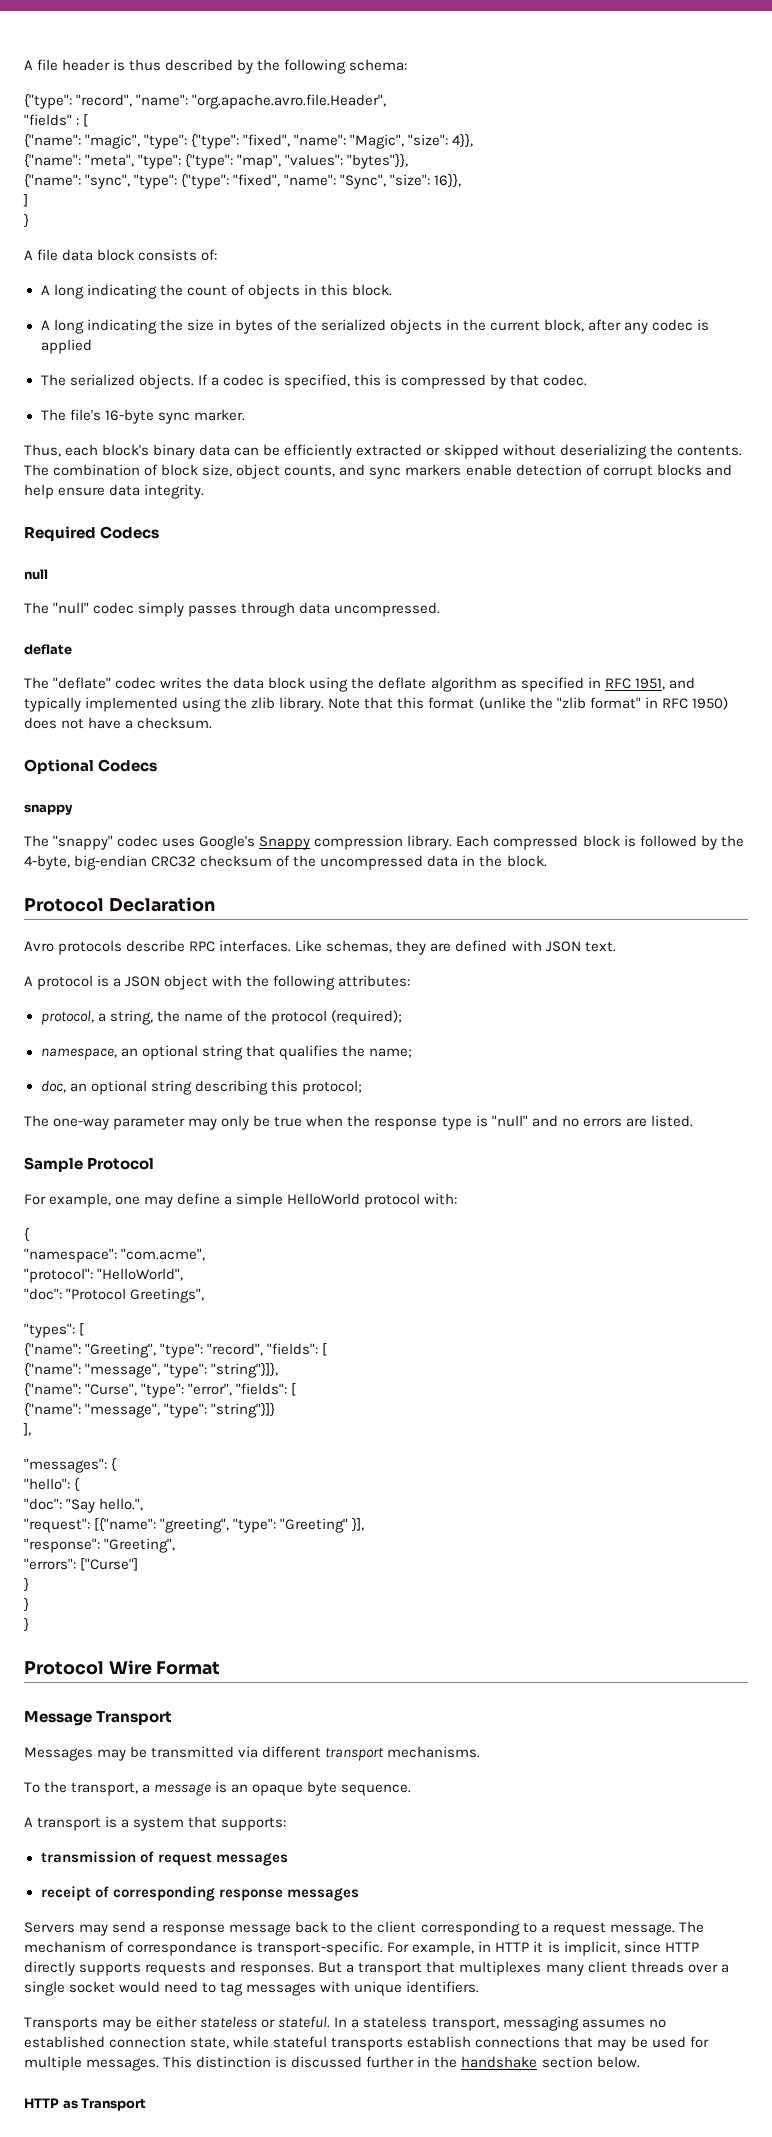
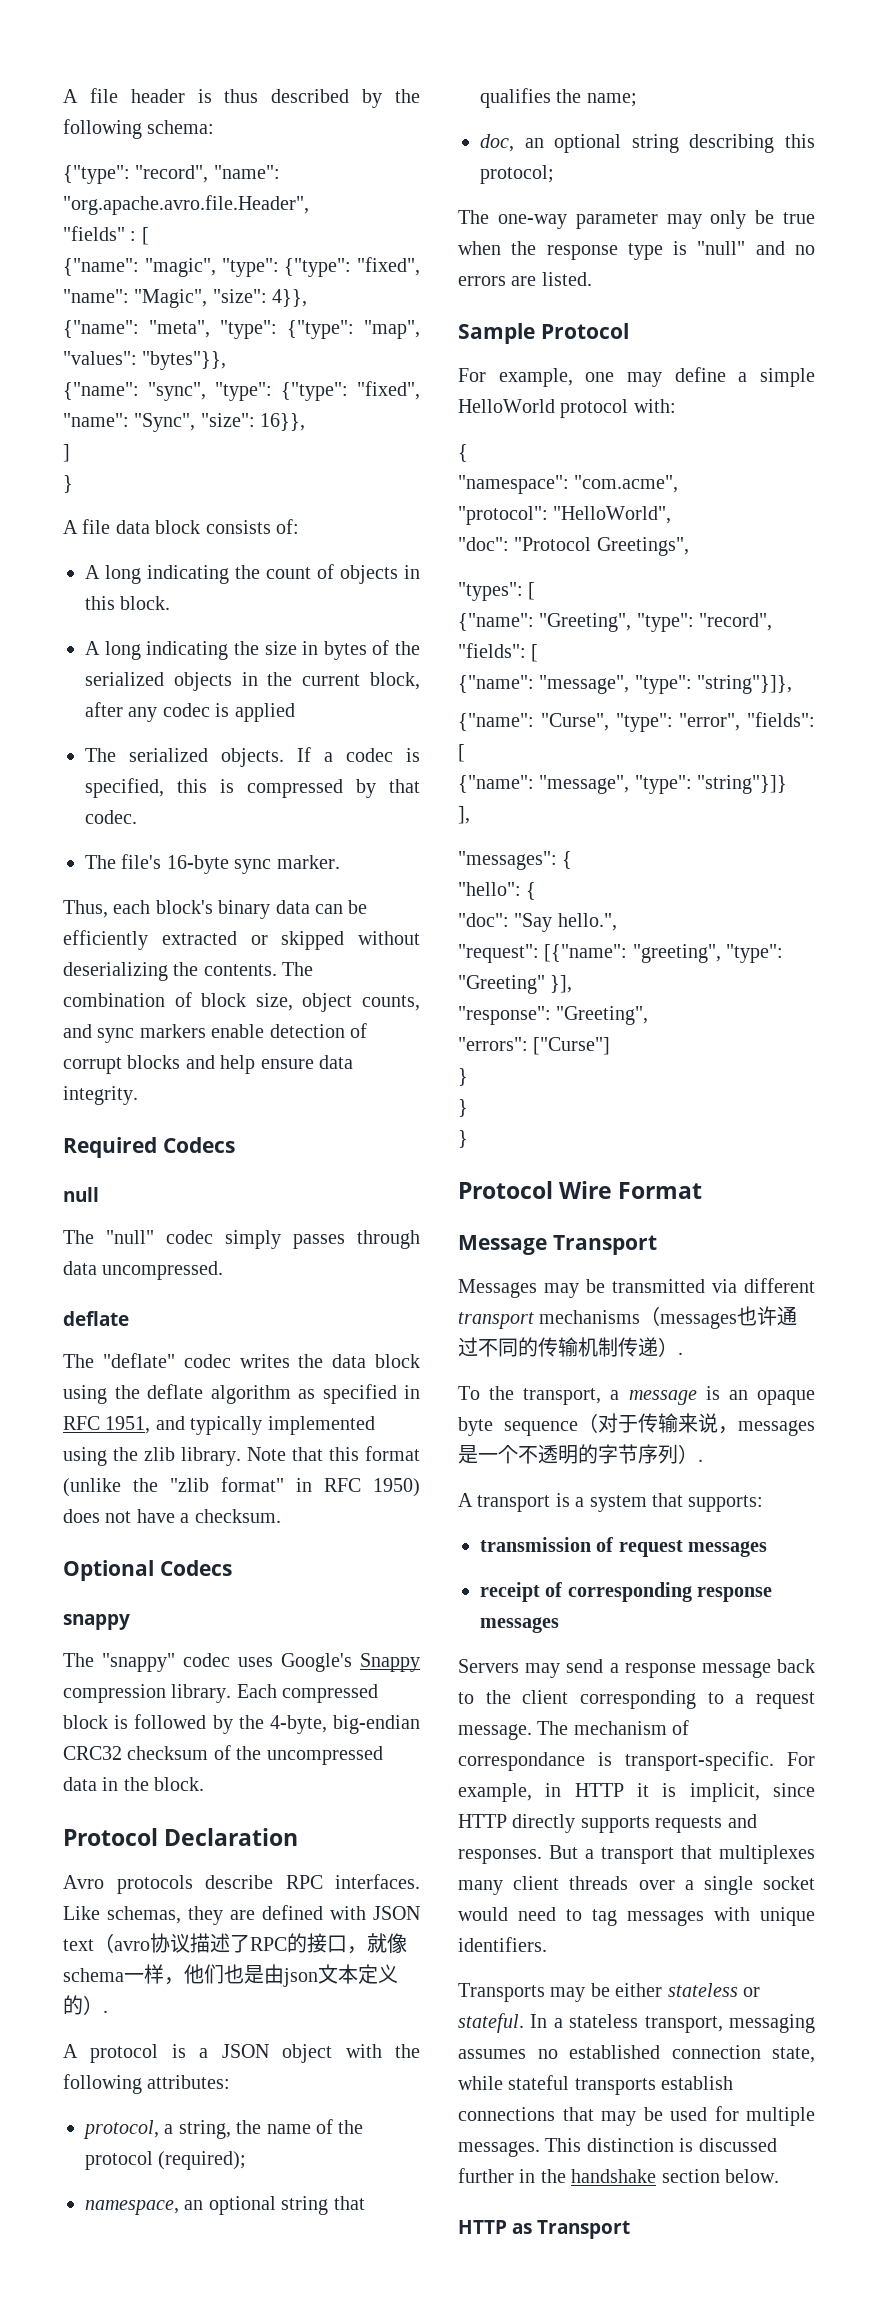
- Like schemas, they are defined with JSON text.
+ Like schemas, they are defined with JSON text（avro协议描述了RPC的接口，就像schema一样，他们也是由json文本定义的）.
- Messages may be transmitted via different transport mechanisms.
+ Messages may be transmitted via different transport mechanisms（messages也许通过不同的传输机制传递）.
- To the transport, a message is an opaque byte sequence.
+ To the transport, a message is an opaque byte sequence（对于传输来说，messages是一个不透明的字节序列）.

